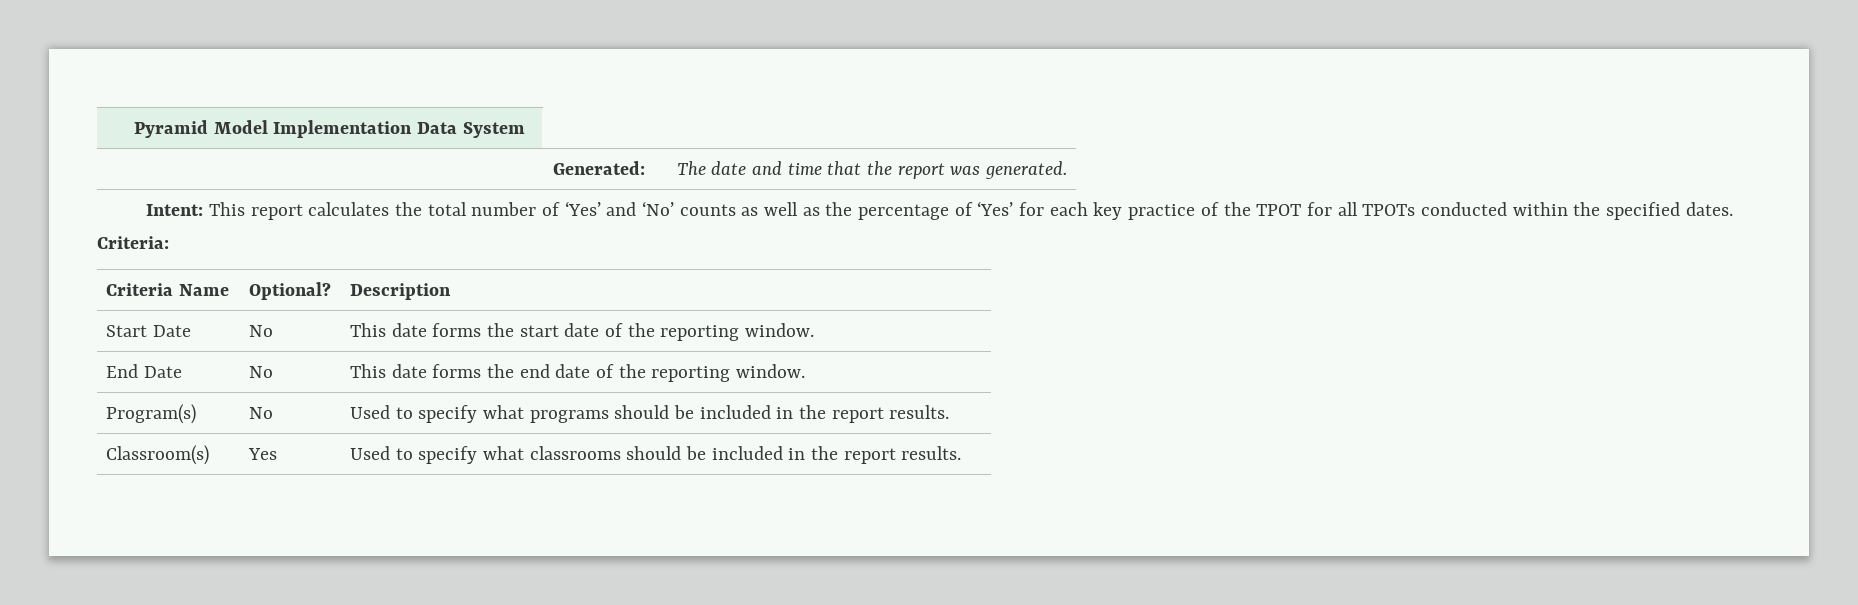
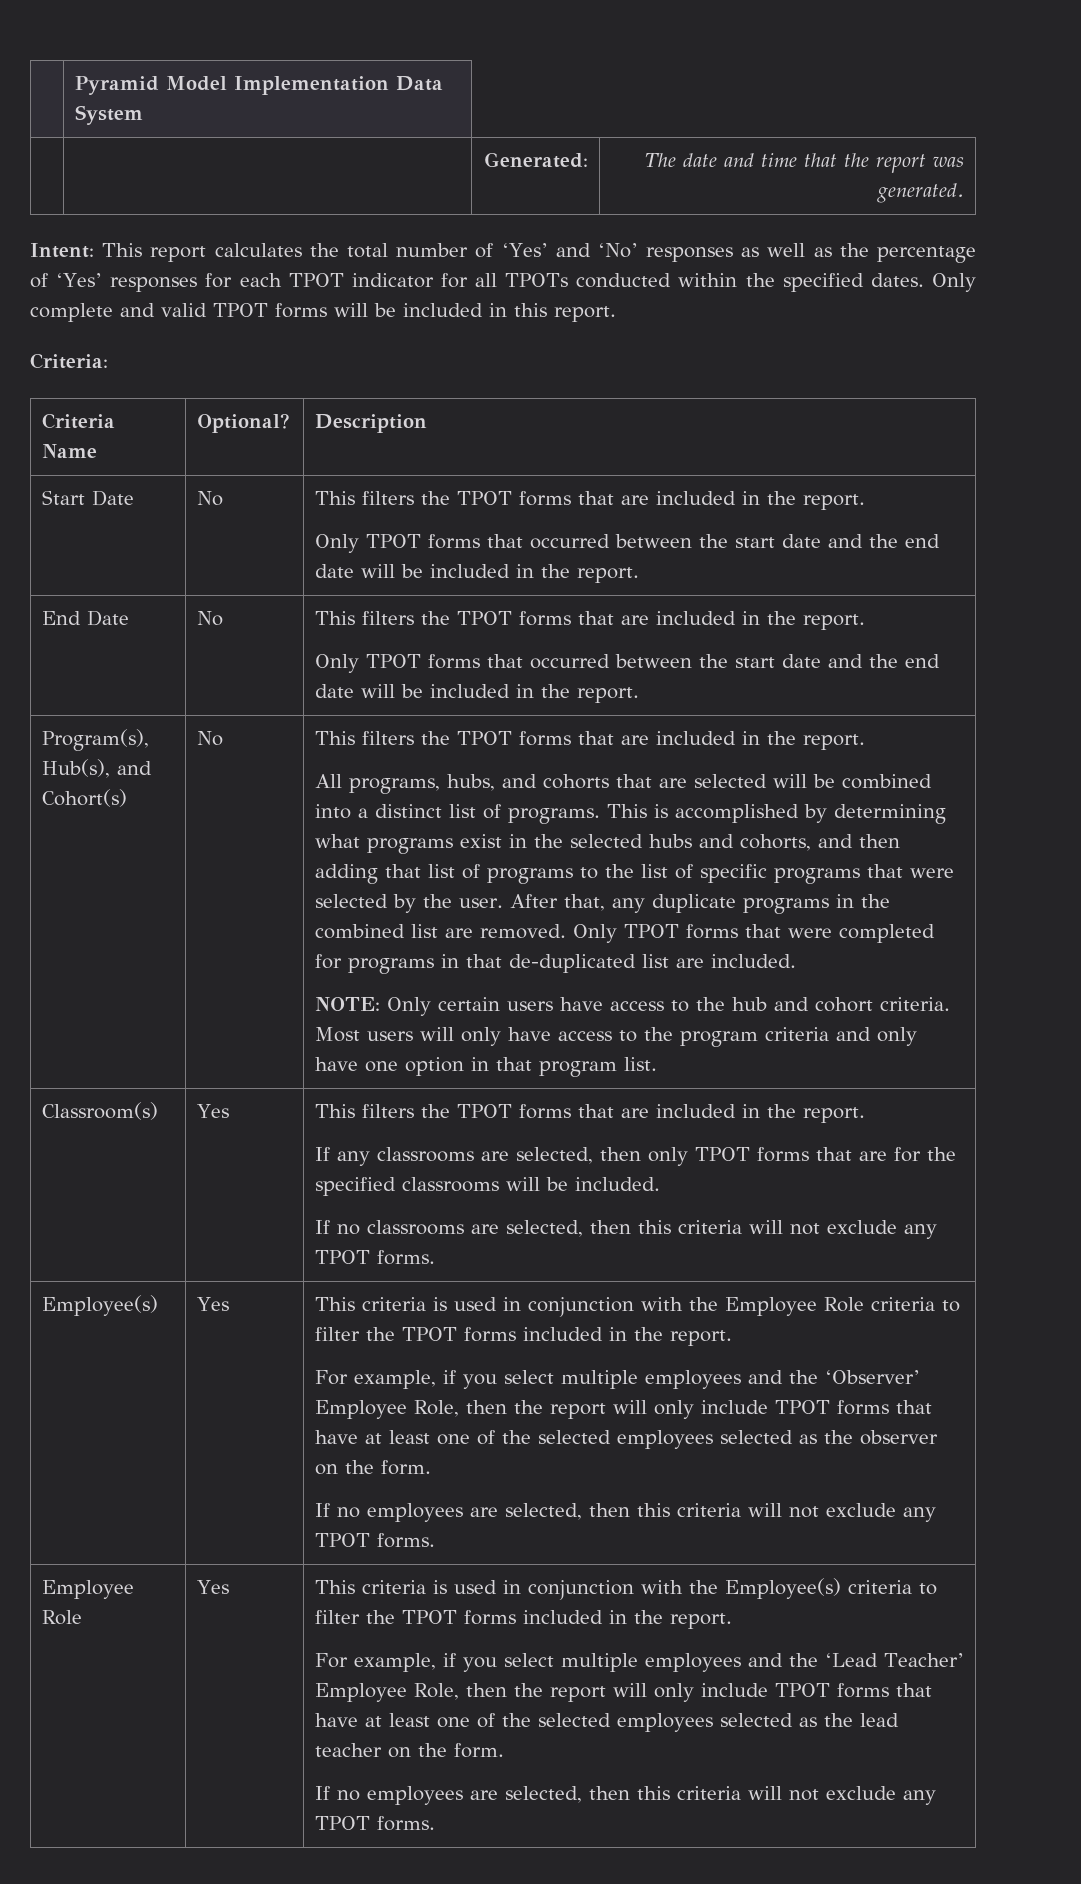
- Intent: This report calculates the total number of ‘Yes’ and ‘No’ counts as well as the percentage of ‘Yes’ for each key practice of the TPOT for all TPOTs conducted within the specified dates.
+ Intent: This report calculates the total number of ‘Yes’ and ‘No’ responses as well as the percentage of ‘Yes’ responses for each TPOT indicator for all TPOTs conducted within the specified dates. Only complete and valid TPOT forms will be included in this report.
- Start Date | No | This date forms the start date of the reporting window.
- End Date | No | This date forms the end date of the reporting window.
- Program(s) | No | Used to specify what programs should be included in the report results.
- Classroom(s) | Yes | Used to specify what classrooms should be included in the report results.
+ Start Date | No | This filters the TPOT forms that are included in the report.
+ Only TPOT forms that occurred between the start date and the end date will be included in the report.
+ End Date | No | This filters the TPOT forms that are included in the report.
+ Only TPOT forms that occurred between the start date and the end date will be included in the report.
+ Program(s), Hub(s), and Cohort(s) | No | This filters the TPOT forms that are included in the report.
+ All programs, hubs, and cohorts that are selected will be combined into a distinct list of programs. This is accomplished by determining what programs exist in the selected hubs and cohorts, and then adding that list of programs to the list of specific programs that were selected by the user. After that, any duplicate programs in the combined list are removed. Only TPOT forms that were completed for programs in that de-duplicated list are included.
+ NOTE: Only certain users have access to the hub and cohort criteria. Most users will only have access to the program criteria and only have one option in that program list.
+ Classroom(s) | Yes | This filters the TPOT forms that are included in the report.
+ If any classrooms are selected, then only TPOT forms that are for the specified classrooms will be included.
+ If no classrooms are selected, then this criteria will not exclude any TPOT forms.
+ Employee(s) | Yes | This criteria is used in conjunction with the Employee Role criteria to filter the TPOT forms included in the report.
+ For example, if you select multiple employees and the ‘Observer’ Employee Role, then the report will only include TPOT forms that have at least one of the selected employees selected as the observer on the form.
+ If no employees are selected, then this criteria will not exclude any TPOT forms.
+ Employee Role | Yes | This criteria is used in conjunction with the Employee(s) criteria to filter the TPOT forms included in the report.
+ For example, if you select multiple employees and the ‘Lead Teacher’ Employee Role, then the report will only include TPOT forms that have at least one of the selected employees selected as the lead teacher on the form.
+ If no employees are selected, then this criteria will not exclude any TPOT forms.

